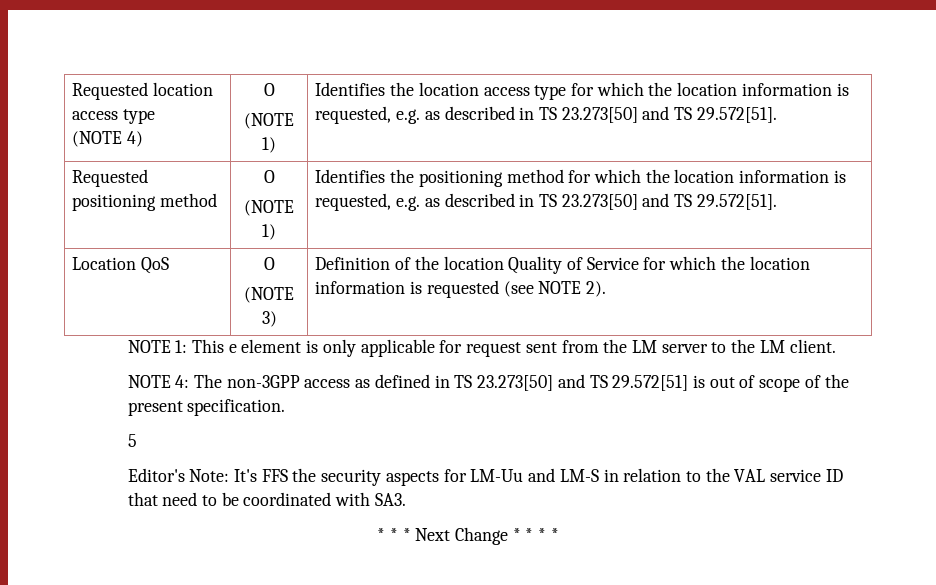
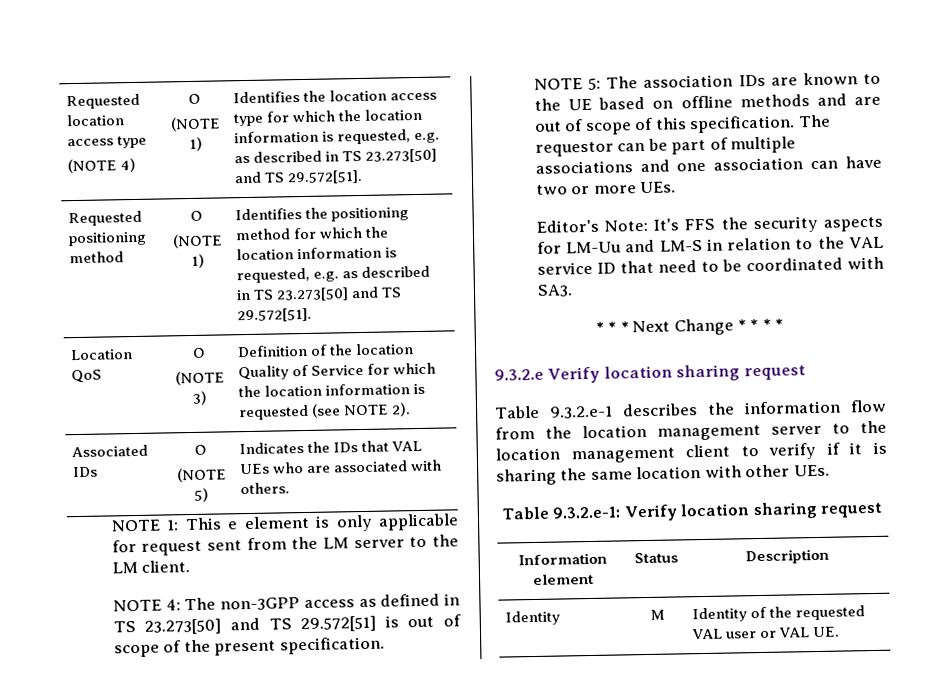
+ Associated IDs | O
+ (NOTE 5) | Indicates the IDs that VAL UEs who are associated with others.
- 5
+ NOTE 5: The association IDs are known to the UE based on offline methods and are out of scope of this specification. The requestor can be part of multiple associations and one association can have two or more UEs.
+ 9.3.2.e Verify location sharing request
+ Table 9.3.2.e-1 describes the information flow from the location management server to the location management client to verify if it is sharing the same location with other UEs.
+ Table 9.3.2.e-1: Verify location sharing request
+ Information element | Status | Description
+ Identity | M | Identity of the requested VAL user or VAL UE.

